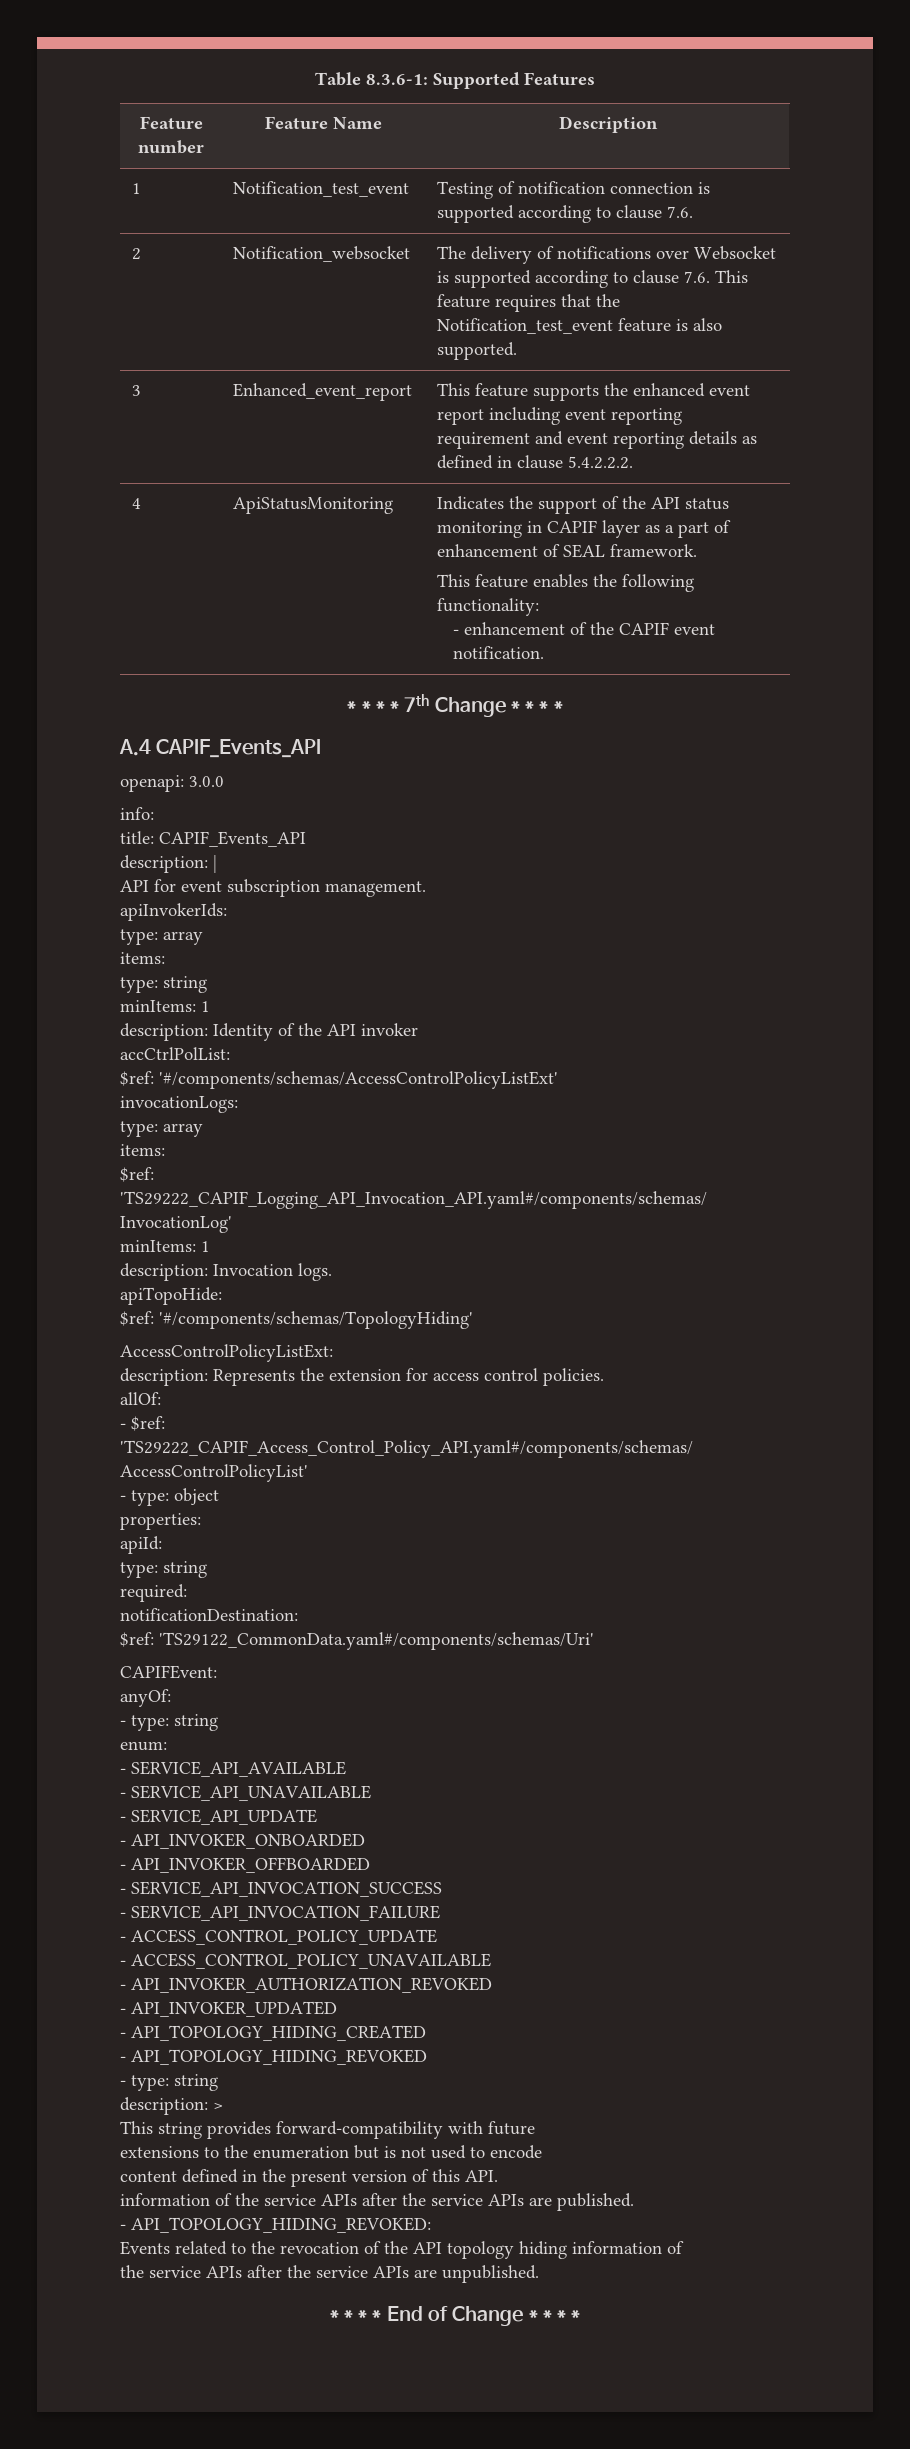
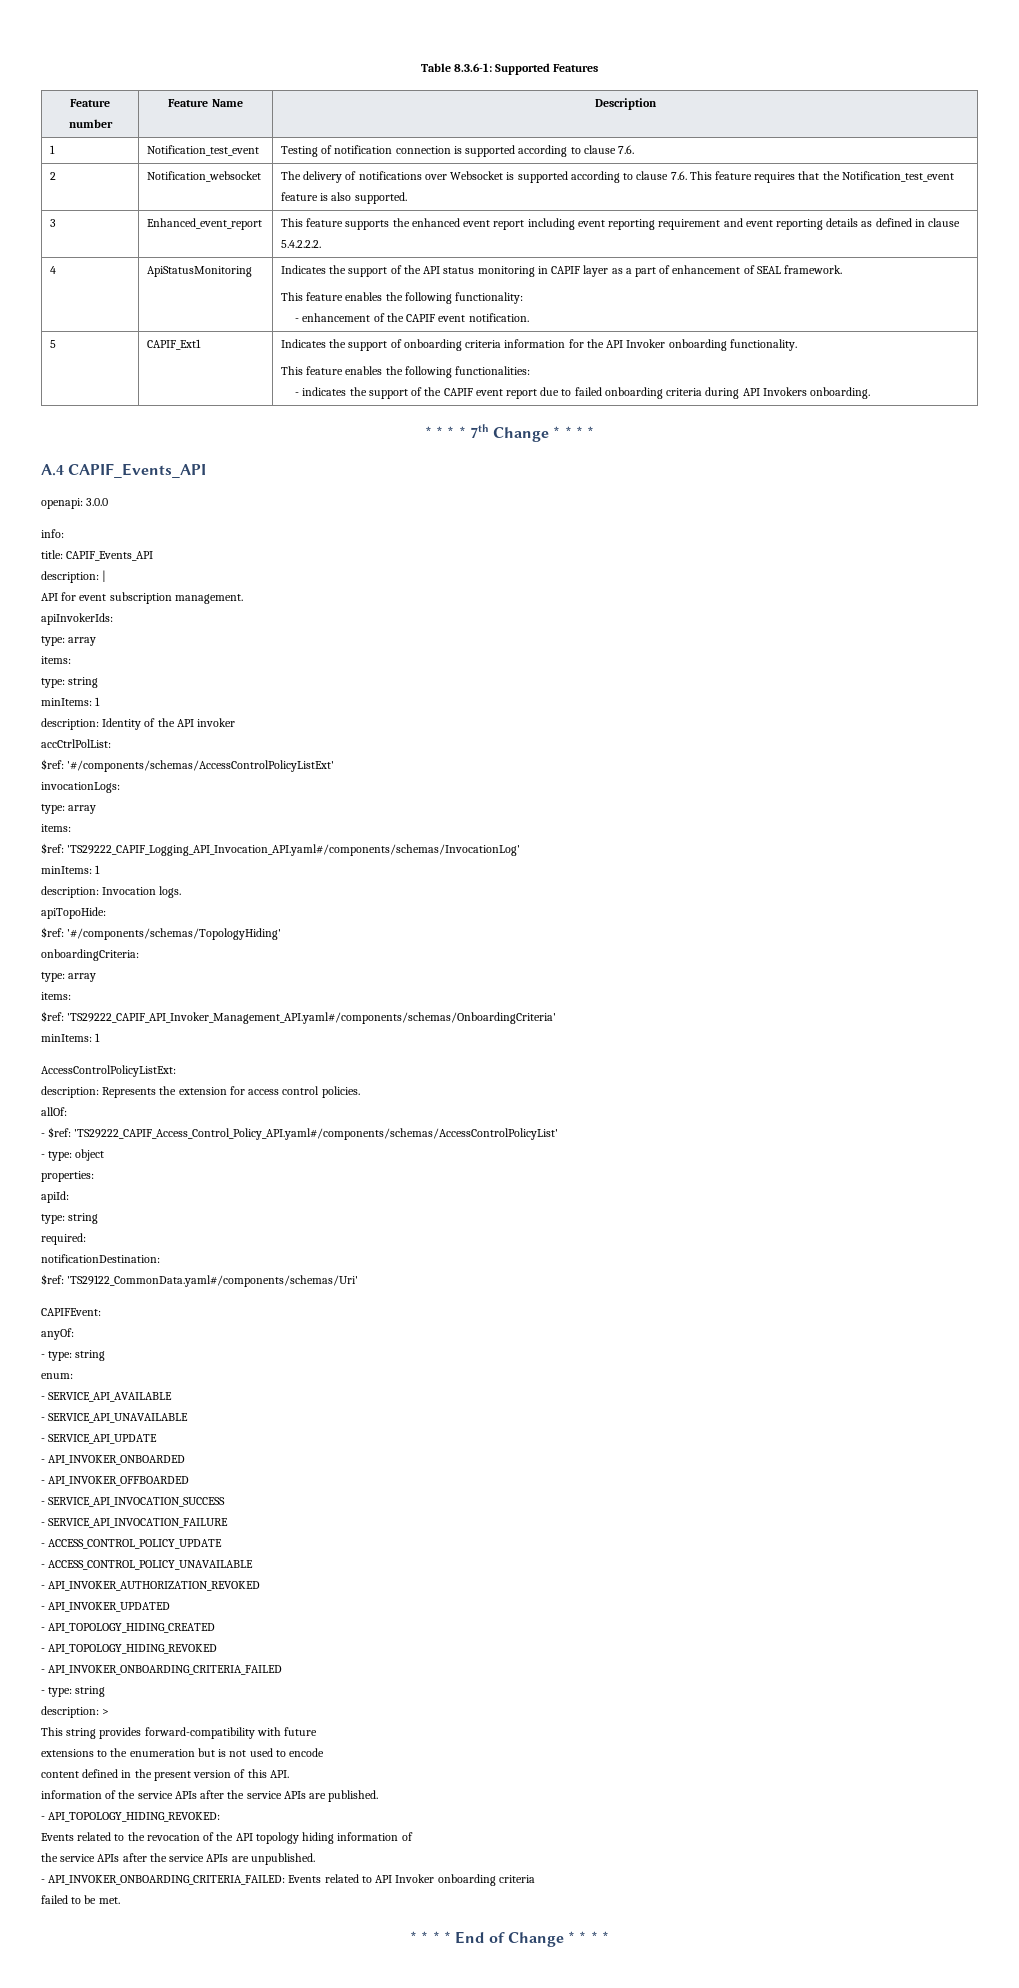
+ 5 | CAPIF_Ext1 | Indicates the support of onboarding criteria information for the API Invoker onboarding functionality.
+ This feature enables the following functionalities:
+ - indicates the support of the CAPIF event report due to failed onboarding criteria during API Invokers onboarding.
+ onboardingCriteria:
+ type: array
+ items:
+ $ref: 'TS29222_CAPIF_API_Invoker_Management_API.yaml#/components/schemas/OnboardingCriteria'
+ minItems: 1
+ - API_INVOKER_ONBOARDING_CRITERIA_FAILED
+ - API_INVOKER_ONBOARDING_CRITERIA_FAILED: Events related to API Invoker onboarding criteria
+ failed to be met.

